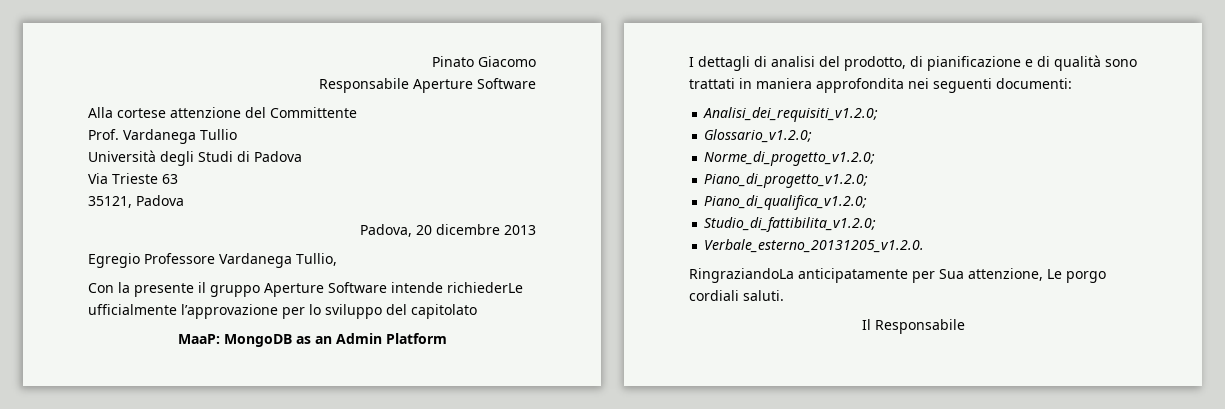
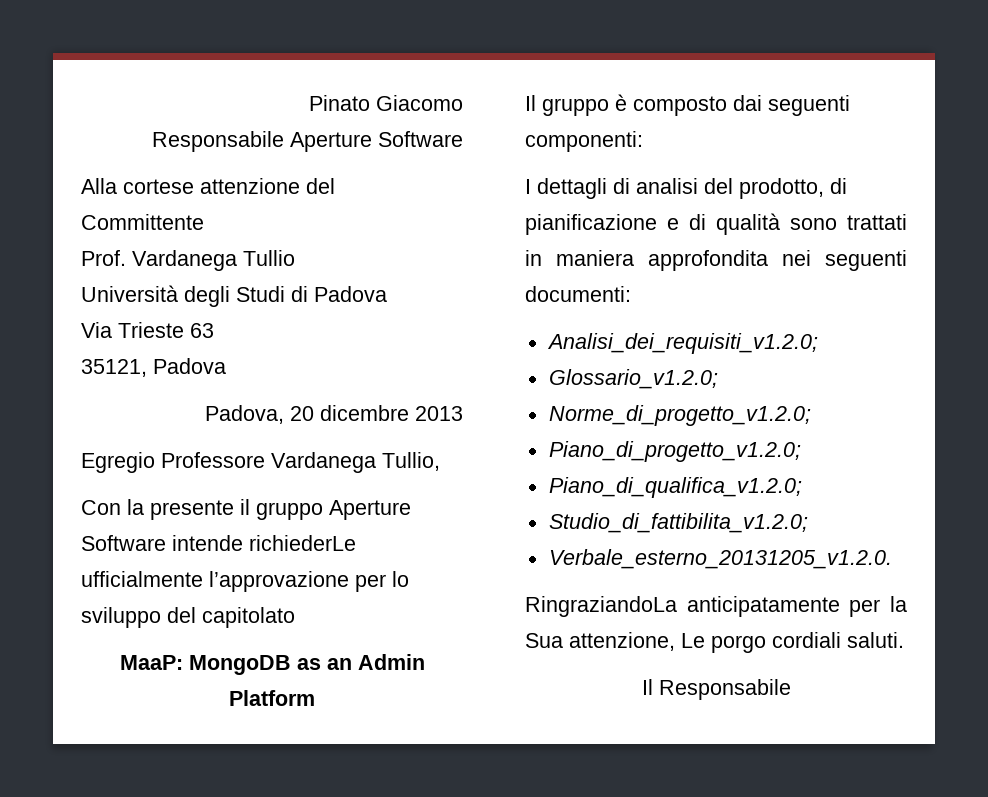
+ Il gruppo è composto dai seguenti componenti:
- RingraziandoLa anticipatamente per Sua attenzione, Le porgo cordiali saluti.
+ RingraziandoLa anticipatamente per la Sua attenzione, Le porgo cordiali saluti.

